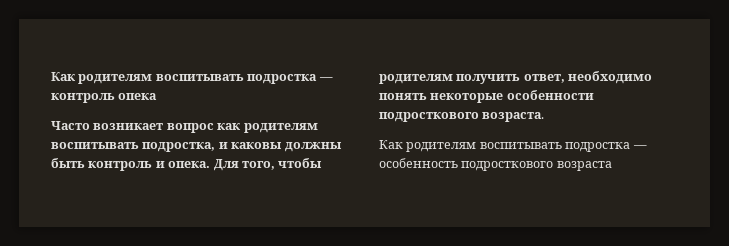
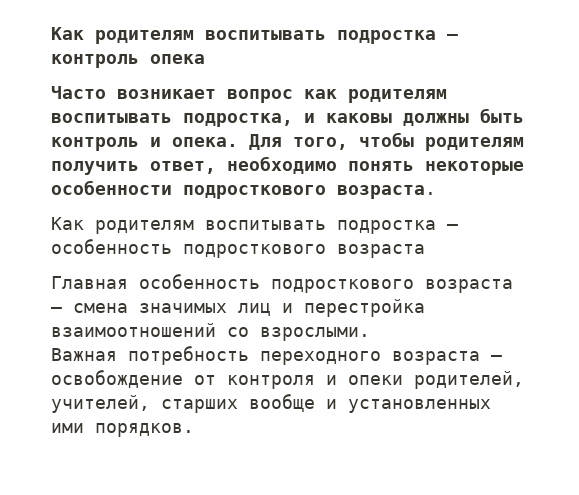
+ Главная особенность подросткового возраста – смена значимых лиц и перестройка взаимоотношений со взрослыми.
+ Важная потребность переходного возраста – освобождение от контроля и опеки родителей, учителей, старших вообще и установленных ими порядков.

